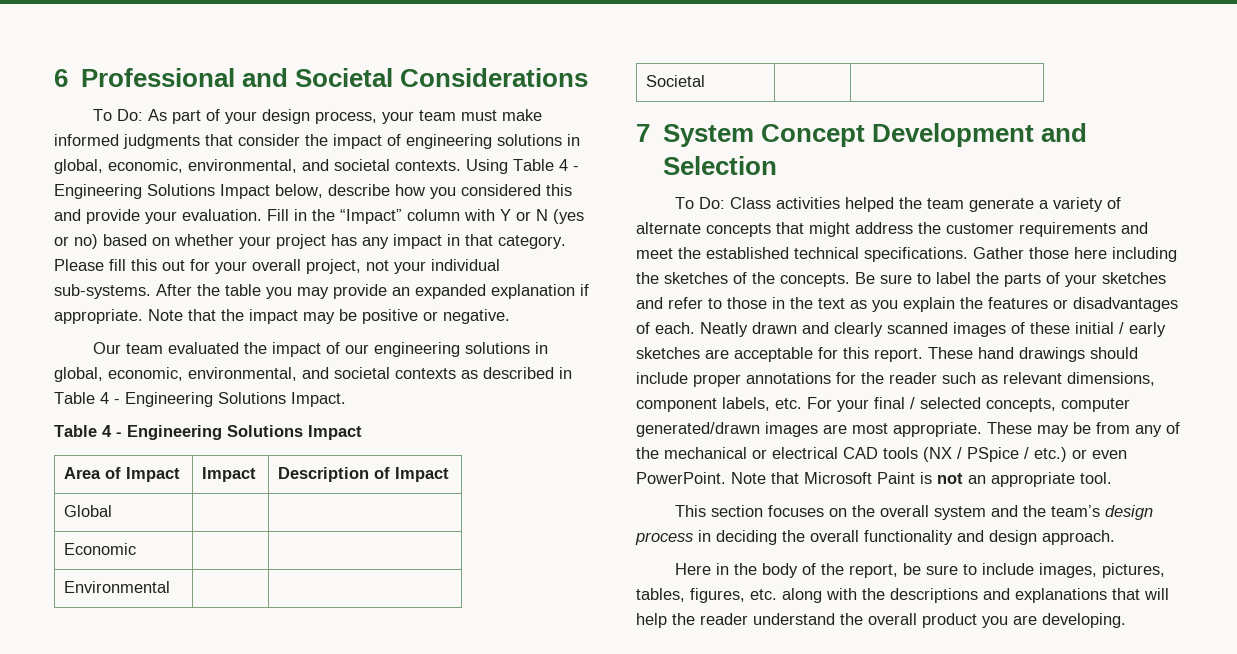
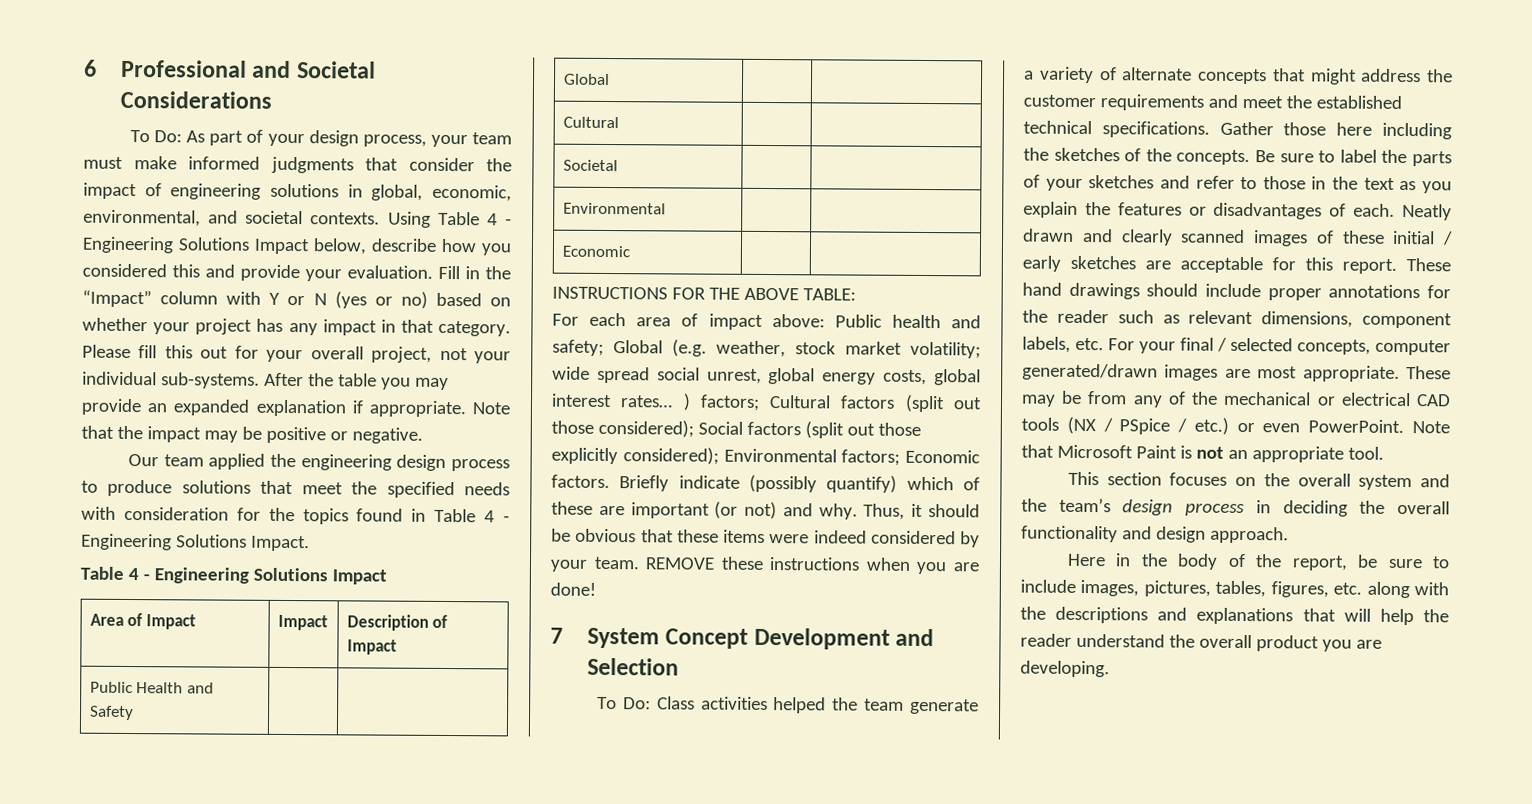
- Our team evaluated the impact of our engineering solutions in global, economic, environmental, and societal contexts as described in Table 4 - Engineering Solutions Impact.
+ Our team applied the engineering design process to produce solutions that meet the specified needs with consideration for the topics found in Table 4 - Engineering Solutions Impact.
+ Public Health and Safety | |
- Economic | |
+ Cultural | |
+ Societal | |
- Societal | |
+ Economic | |
+ INSTRUCTIONS FOR THE ABOVE TABLE:
+ For each area of impact above: Public health and safety; Global (e.g. weather, stock market volatility; wide spread social unrest, global energy costs, global interest rates… ) factors; Cultural factors (split out those considered); Social factors (split out those explicitly considered); Environmental factors; Economic factors. Briefly indicate (possibly quantify) which of these are important (or not) and why. Thus, it should be obvious that these items were indeed considered by your team. REMOVE these instructions when you are done!

